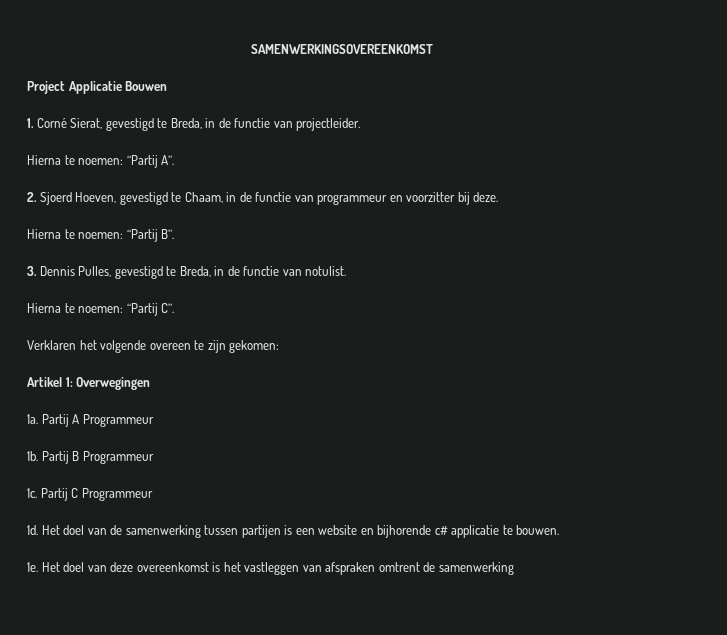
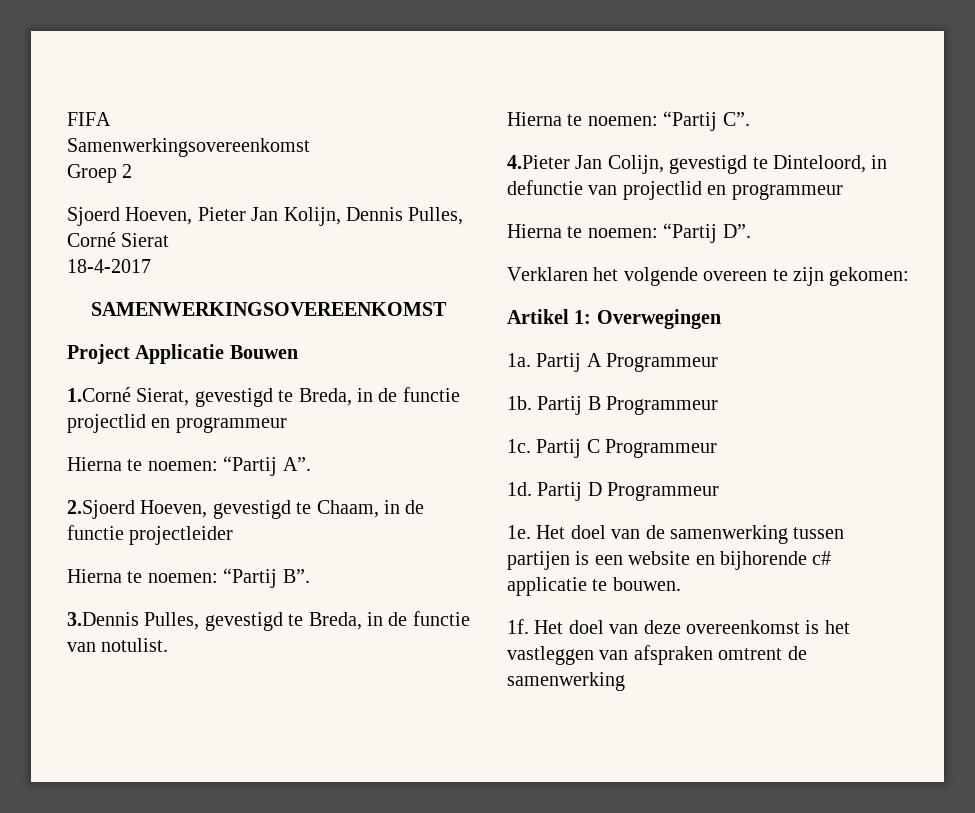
+ FIFA
+ Samenwerkingsovereenkomst
+ Groep 2
+ Sjoerd Hoeven, Pieter Jan Kolijn, Dennis Pulles, Corné Sierat
+ 18-4-2017
- 1. Corné Sierat, gevestigd te Breda, in de functie van projectleider.
+ 1.Corné Sierat, gevestigd te Breda, in de functie projectlid en programmeur
- 2. Sjoerd Hoeven, gevestigd te Chaam, in de functie van programmeur en voorzitter bij deze.
+ 2.Sjoerd Hoeven, gevestigd te Chaam, in de functie projectleider
- 3. Dennis Pulles, gevestigd te Breda, in de functie van notulist.
+ 3.Dennis Pulles, gevestigd te Breda, in de functie van notulist.
+ 4.Pieter Jan Colijn, gevestigd te Dinteloord, in defunctie van projectlid en programmeur
+ Hierna te noemen: “Partij D”.
+ Partij D Programmeur
+ 1e.
- 1e.
+ 1f.

